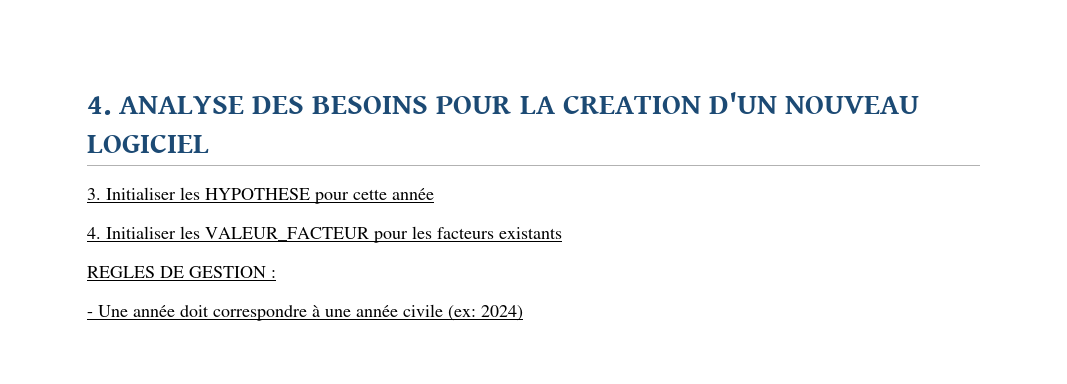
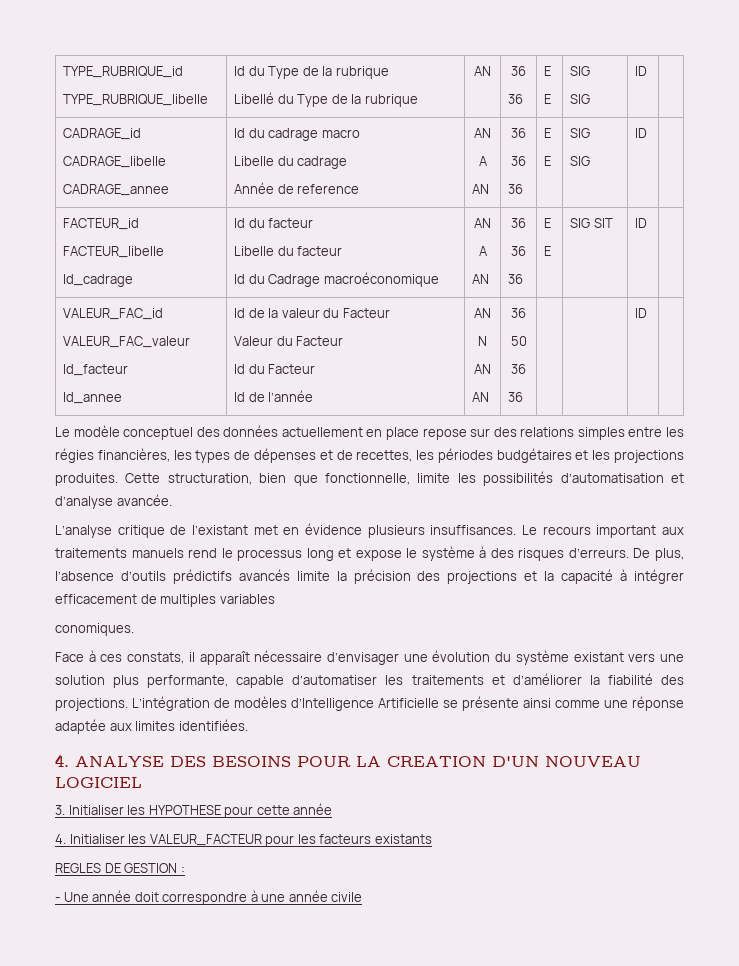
+ TYPE_RUBRIQUE_id
+ TYPE_RUBRIQUE_libelle | Id du Type de la rubrique
+ Libellé du Type de la rubrique | AN | 36
+ 36 | E
+ E | SIG
+ SIG | ID |
+ CADRAGE_id
+ CADRAGE_libelle
+ CADRAGE_annee | Id du cadrage macro
+ Libelle du cadrage
+ Année de reference | AN
+ A
+ AN | 36
+ 36
+ 36 | E
+ E | SIG
+ SIG | ID |
+ FACTEUR_id
+ FACTEUR_libelle
+ Id_cadrage | Id du facteur
+ Libelle du facteur
+ Id du Cadrage macroéconomique | AN
+ A
+ AN | 36
+ 36
+ 36 | E
+ E | SIG SIT | ID |
+ VALEUR_FAC_id
+ VALEUR_FAC_valeur
+ Id_facteur
+ Id_annee | Id de la valeur du Facteur
+ Valeur du Facteur
+ Id du Facteur
+ Id de l’année | AN
+ N
+ AN
+ AN | 36
+ 50
+ 36
+ 36 | | | ID |
+ Le modèle conceptuel des données actuellement en place repose sur des relations simples entre les régies financières, les types de dépenses et de recettes, les périodes budgétaires et les projections produites. Cette structuration, bien que fonctionnelle, limite les possibilités d’automatisation et d’analyse avancée.
+ L’analyse critique de l’existant met en évidence plusieurs insuffisances. Le recours important aux traitements manuels rend le processus long et expose le système à des risques d’erreurs. De plus, l’absence d’outils prédictifs avancés limite la précision des projections et la capacité à intégrer efficacement de multiples variables
+ conomiques.
+ Face à ces constats, il apparaît nécessaire d’envisager une évolution du système existant vers une solution plus performante, capable d’automatiser les traitements et d’améliorer la fiabilité des projections. L’intégration de modèles d’Intelligence Artificielle se présente ainsi comme une réponse adaptée aux limites identifiées.
- - Une année doit correspondre à une année civile (ex: 2024)
+ - Une année doit correspondre à une année civile

